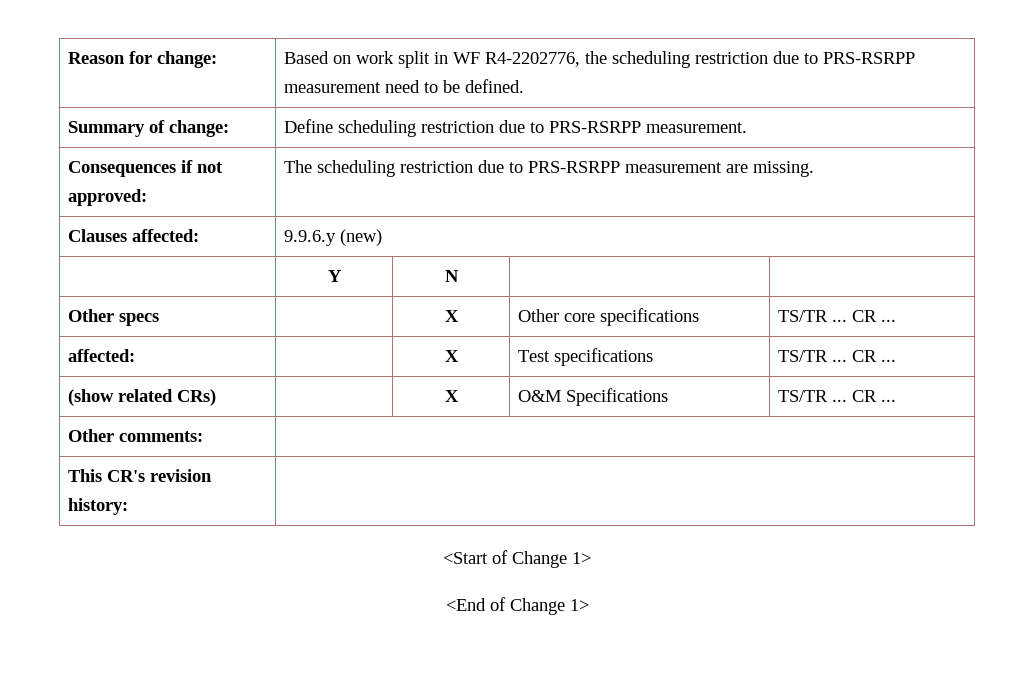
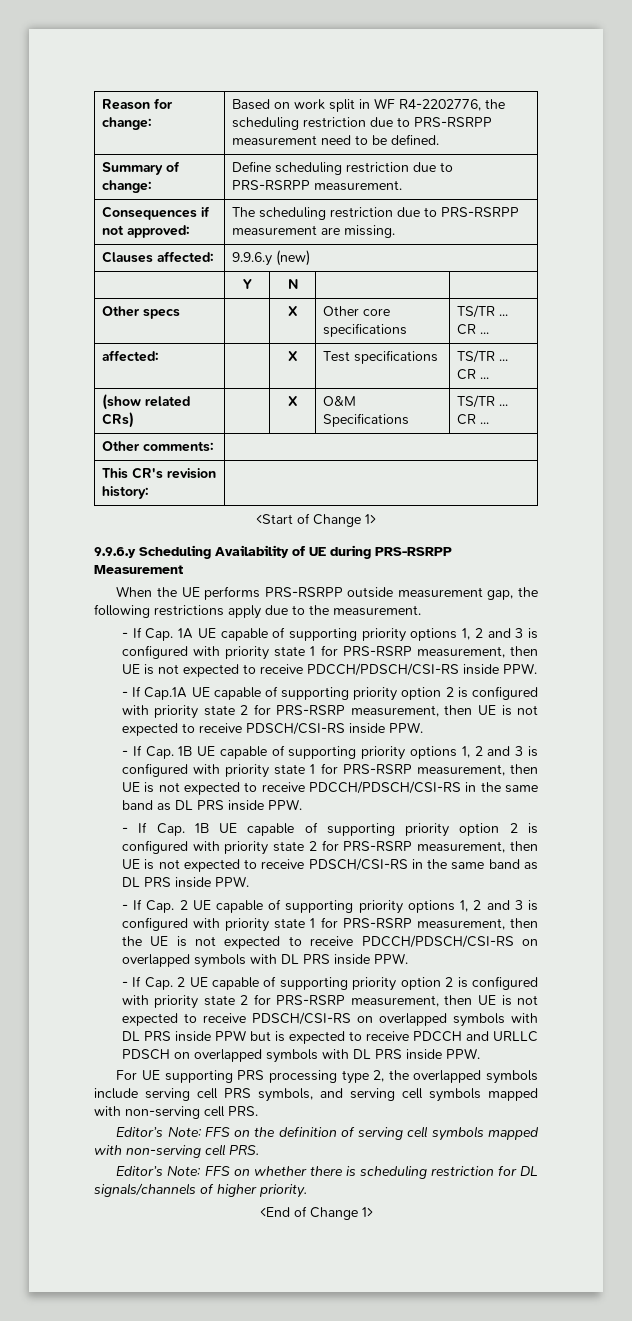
+ 9.9.6.y Scheduling Availability of UE during PRS-RSRPP Measurement
+ When the UE performs PRS-RSRPP outside measurement gap, the following restrictions apply due to the measurement.
+ - If Cap. 1A UE capable of supporting priority options 1, 2 and 3 is configured with priority state 1 for PRS-RSRP measurement, then UE is not expected to receive PDCCH/PDSCH/CSI-RS inside PPW.
+ - If Cap.1A UE capable of supporting priority option 2 is configured with priority state 2 for PRS-RSRP measurement, then UE is not expected to receive PDSCH/CSI-RS inside PPW.
+ - If Cap. 1B UE capable of supporting priority options 1, 2 and 3 is configured with priority state 1 for PRS-RSRP measurement, then UE is not expected to receive PDCCH/PDSCH/CSI-RS in the same band as DL PRS inside PPW.
+ - If Cap. 1B UE capable of supporting priority option 2 is configured with priority state 2 for PRS-RSRP measurement, then UE is not expected to receive PDSCH/CSI-RS in the same band as DL PRS inside PPW.
+ - If Cap. 2 UE capable of supporting priority options 1, 2 and 3 is configured with priority state 1 for PRS-RSRP measurement, then the UE is not expected to receive PDCCH/PDSCH/CSI-RS on overlapped symbols with DL PRS inside PPW.
+ - If Cap. 2 UE capable of supporting priority option 2 is configured with priority state 2 for PRS-RSRP measurement, then UE is not expected to receive PDSCH/CSI-RS on overlapped symbols with DL PRS inside PPW but is expected to receive PDCCH and URLLC PDSCH on overlapped symbols with DL PRS inside PPW.
+ For UE supporting PRS processing type 2, the overlapped symbols include serving cell PRS symbols, and serving cell symbols mapped with non-serving cell PRS.
+ Editor’s Note: FFS on the definition of serving cell symbols mapped with non-serving cell PRS.
+ Editor’s Note: FFS on whether there is scheduling restriction for DL signals/channels of higher priority.

